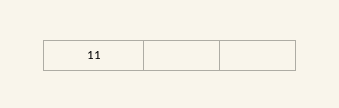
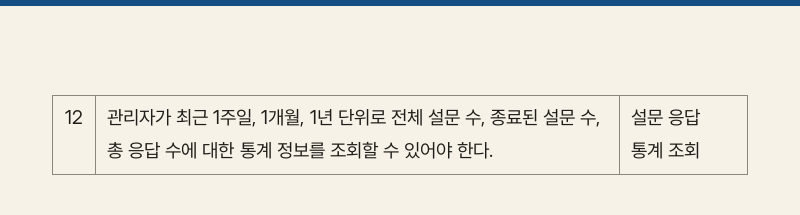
- 11 | |
+ 12 | 관리자가 최근 1주일, 1개월, 1년 단위로 전체 설문 수, 종료된 설문 수, 총 응답 수에 대한 통계 정보를 조회할 수 있어야 한다. | 설문 응답 통계 조회

